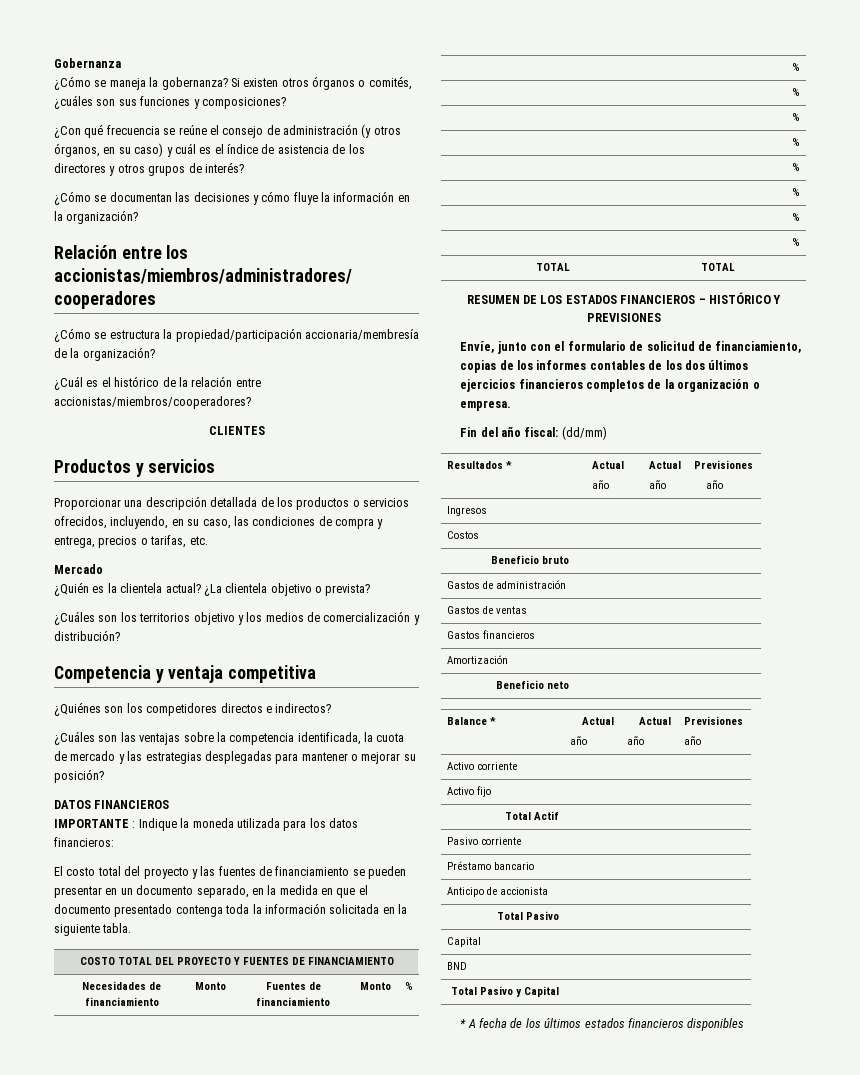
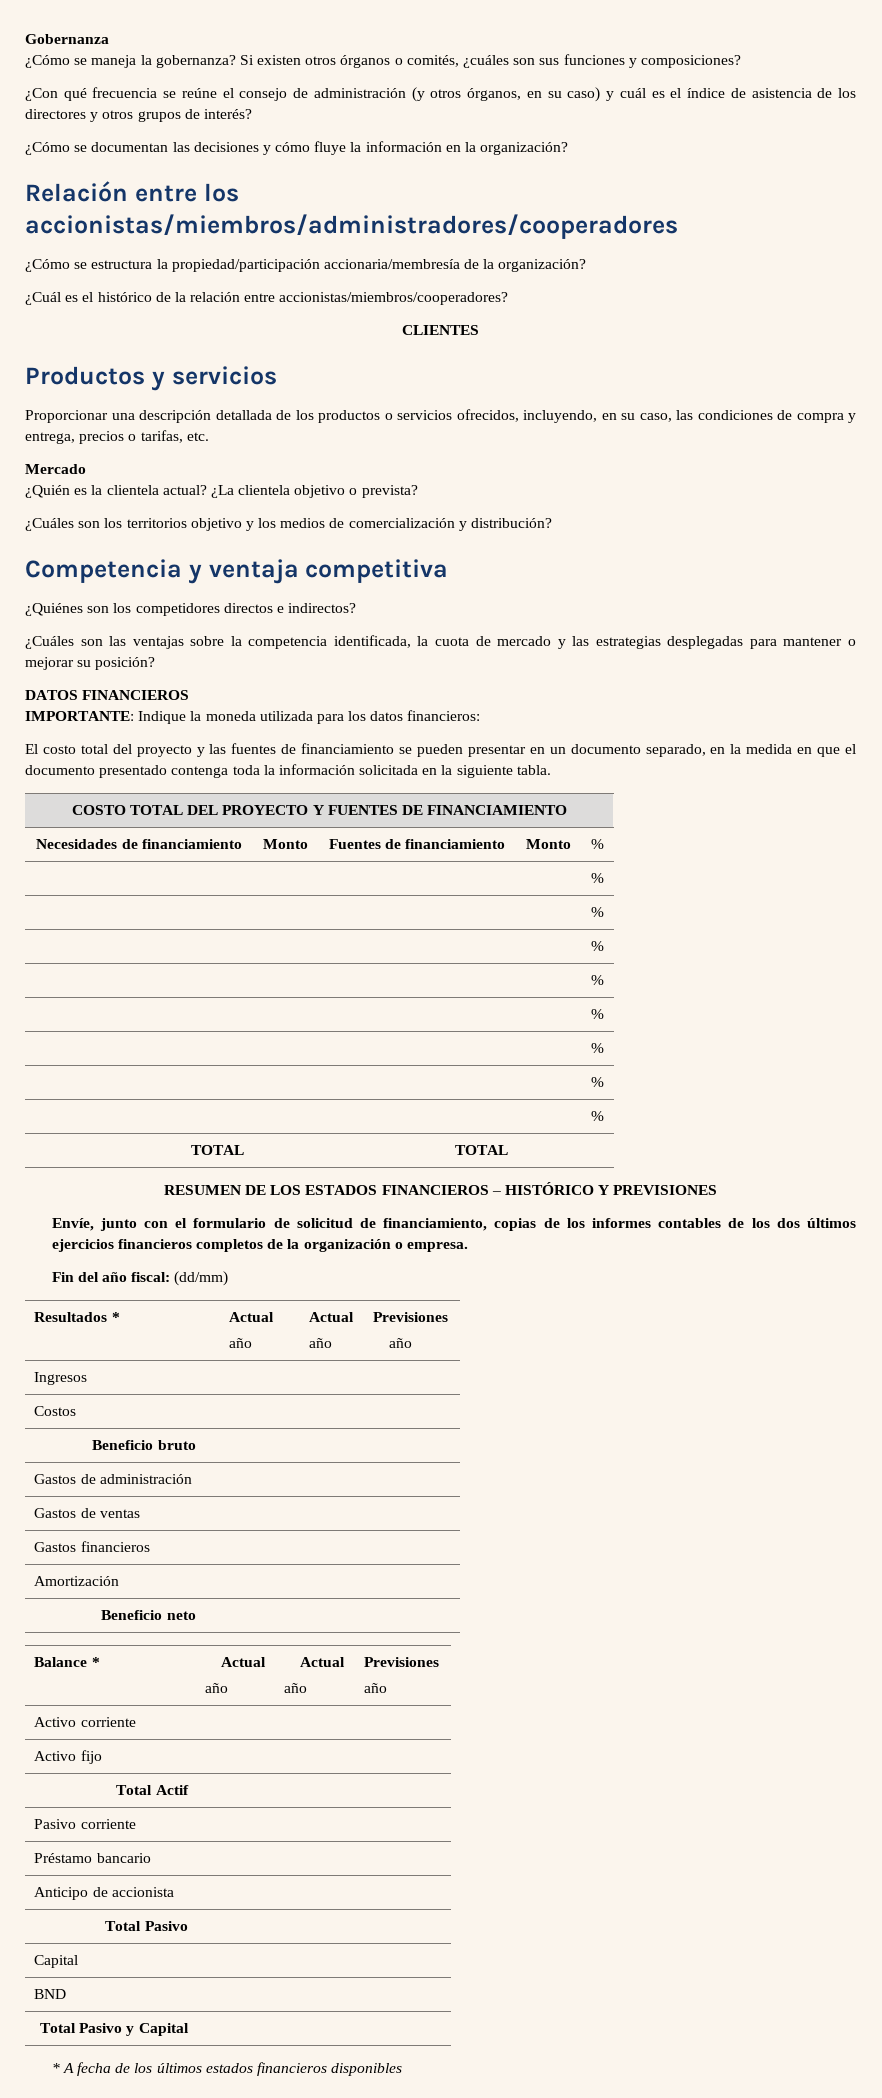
- IMPORTANTE : Indique la moneda utilizada para los datos financieros:
+ IMPORTANTE: Indique la moneda utilizada para los datos financieros:

